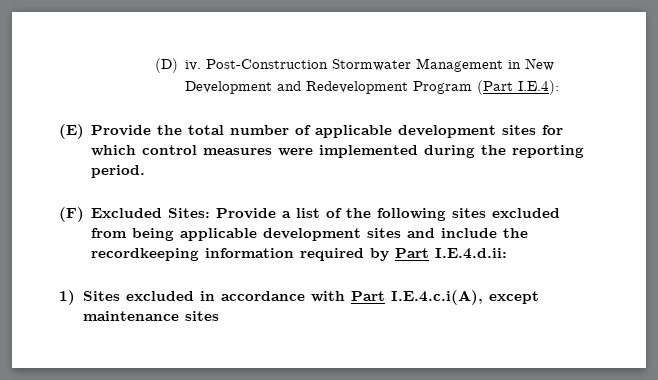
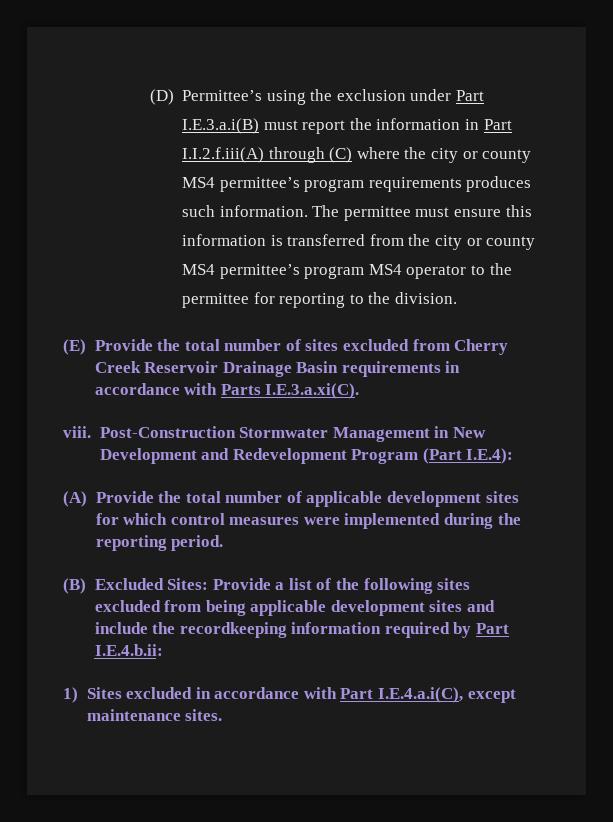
- (D) iv.
+ (D) Permittee’s using the exclusion under Part I.E.3.a.i(B) must report the information in Part I.I.2.f.iii(A) through (C) where the city or county MS4 permittee’s program requirements produces such information. The permittee must ensure this information is transferred from the city or county MS4 permittee’s program MS4 operator to the permittee for reporting to the division.
+ (E) Provide the total number of sites excluded from Cherry Creek Reservoir Drainage Basin requirements in accordance with Parts I.E.3.a.xi(C).
+ viii.
- (E) Provide the total number of applicable development sites for which control measures were implemented during the reporting period.
+ (A) Provide the total number of applicable development sites for which control measures were implemented during the reporting period.
- (F) Excluded Sites: Provide a list of the following sites excluded from being applicable development sites and include the recordkeeping information required by Part I.E.4.d.ii:
+ (B) Excluded Sites: Provide a list of the following sites excluded from being applicable development sites and include the recordkeeping information required by Part I.E.4.b.ii:
- 1) Sites excluded in accordance with Part I.E.4.c.i(A), except maintenance sites
+ 1) Sites excluded in accordance with Part I.E.4.a.i(C), except maintenance sites.

